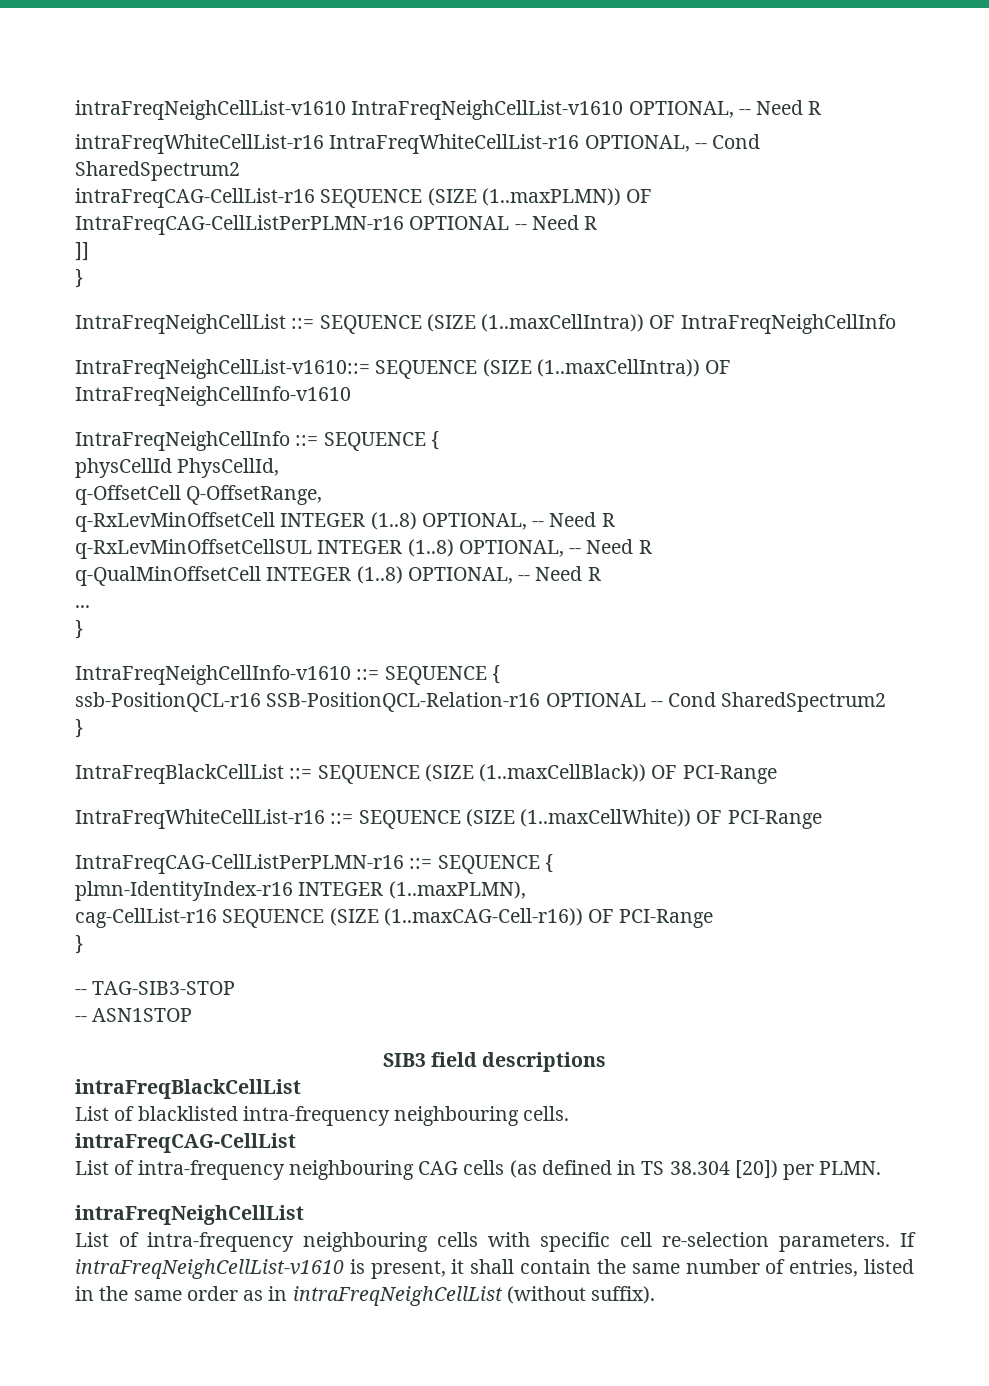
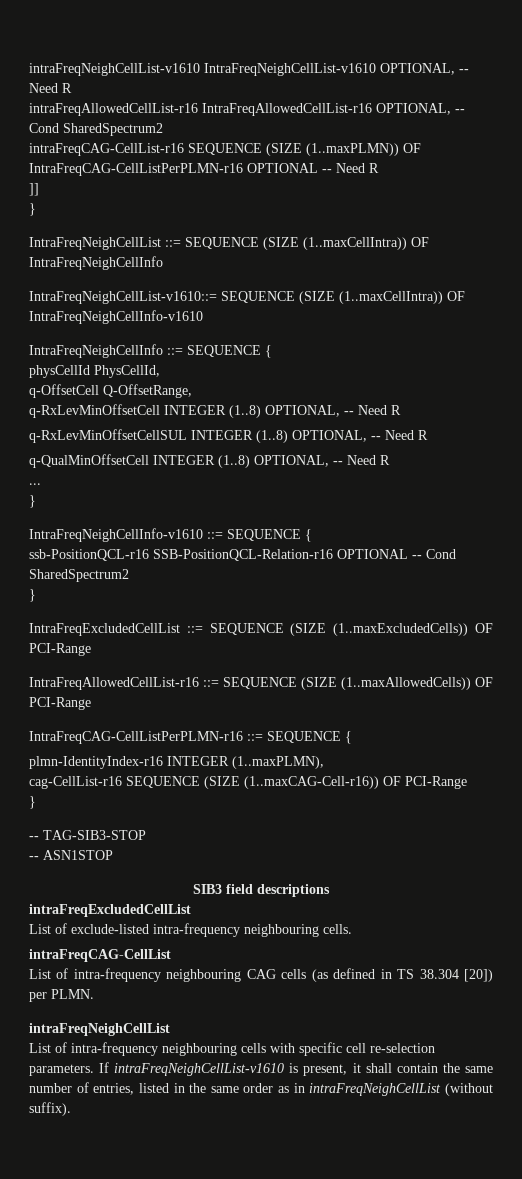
- intraFreqWhiteCellList-r16 IntraFreqWhiteCellList-r16 OPTIONAL, -- Cond SharedSpectrum2
+ intraFreqAllowedCellList-r16 IntraFreqAllowedCellList-r16 OPTIONAL, -- Cond SharedSpectrum2
- IntraFreqBlackCellList ::= SEQUENCE (SIZE (1..maxCellBlack)) OF PCI-Range
- IntraFreqWhiteCellList-r16 ::= SEQUENCE (SIZE (1..maxCellWhite)) OF PCI-Range
+ IntraFreqExcludedCellList ::= SEQUENCE (SIZE (1..maxExcludedCells)) OF PCI-Range
+ IntraFreqAllowedCellList-r16 ::= SEQUENCE (SIZE (1..maxAllowedCells)) OF PCI-Range
- intraFreqBlackCellList
- List of blacklisted intra-frequency neighbouring cells.
+ intraFreqExcludedCellList
+ List of exclude-listed intra-frequency neighbouring cells.

